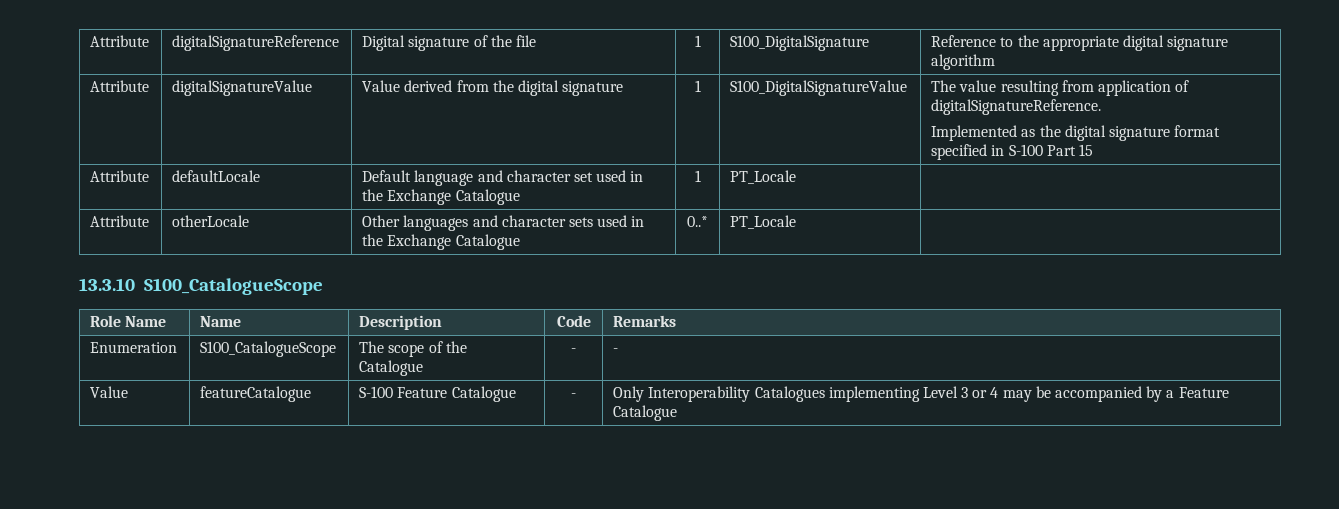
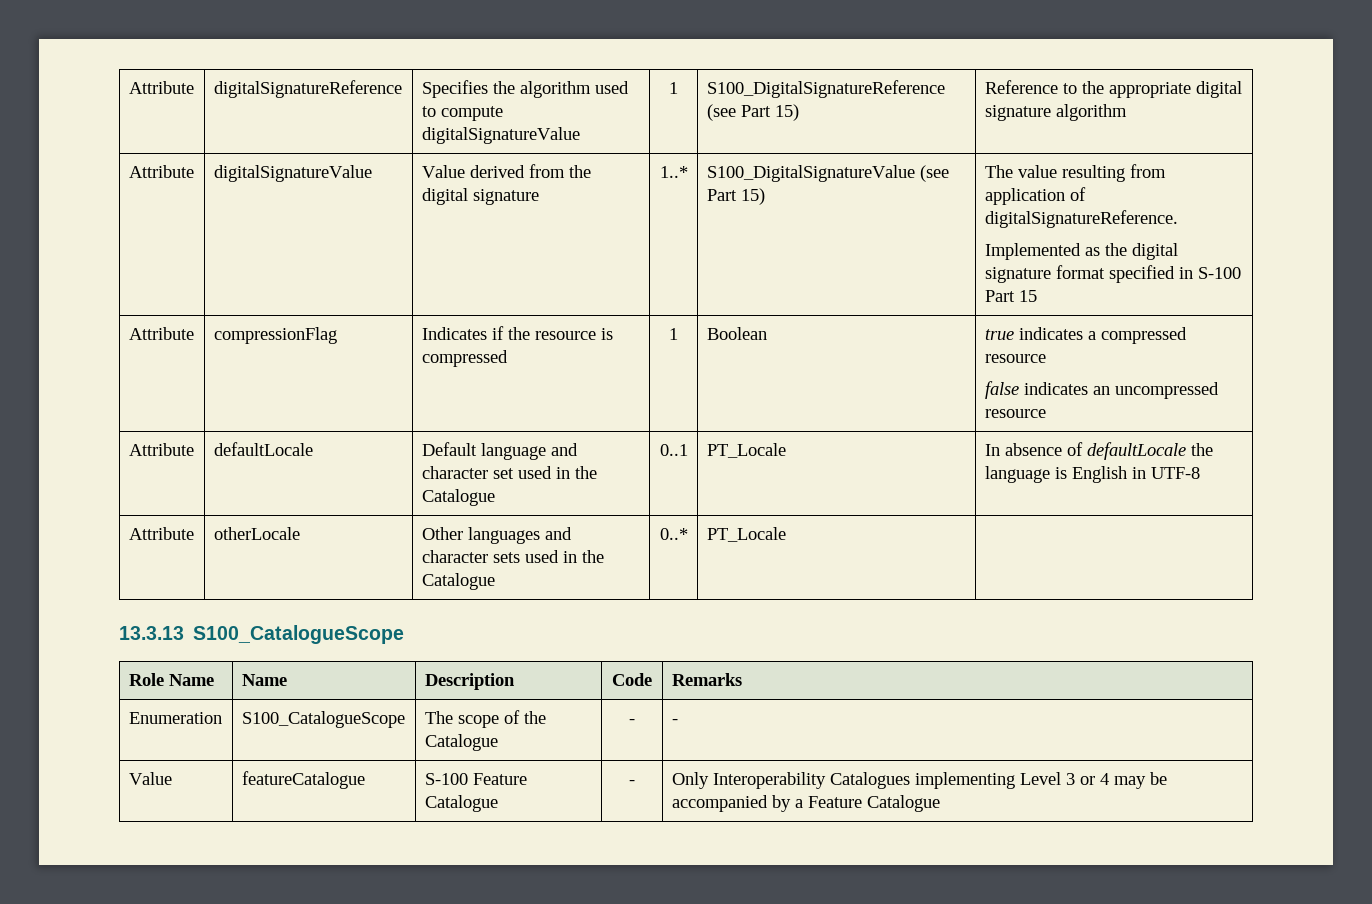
- Attribute | digitalSignatureReference | Digital signature of the file | 1 | S100_DigitalSignature | Reference to the appropriate digital signature algorithm
+ Attribute | digitalSignatureReference | Specifies the algorithm used to compute digitalSignatureValue | 1 | S100_DigitalSignatureReference (see Part 15) | Reference to the appropriate digital signature algorithm
- Attribute | digitalSignatureValue | Value derived from the digital signature | 1 | S100_DigitalSignatureValue | The value resulting from application of digitalSignatureReference.
+ Attribute | digitalSignatureValue | Value derived from the digital signature | 1..* | S100_DigitalSignatureValue (see Part 15) | The value resulting from application of digitalSignatureReference.
+ Attribute | compressionFlag | Indicates if the resource is compressed | 1 | Boolean | true indicates a compressed resource
+ false indicates an uncompressed resource
- Attribute | defaultLocale | Default language and character set used in the Exchange Catalogue | 1 | PT_Locale |
+ Attribute | defaultLocale | Default language and character set used in the Catalogue | 0..1 | PT_Locale | In absence of defaultLocale the language is English in UTF-8
- Attribute | otherLocale | Other languages and character sets used in the Exchange Catalogue | 0..* | PT_Locale |
+ Attribute | otherLocale | Other languages and character sets used in the Catalogue | 0..* | PT_Locale |
- 13.3.10 S100_CatalogueScope
+ 13.3.13 S100_CatalogueScope

